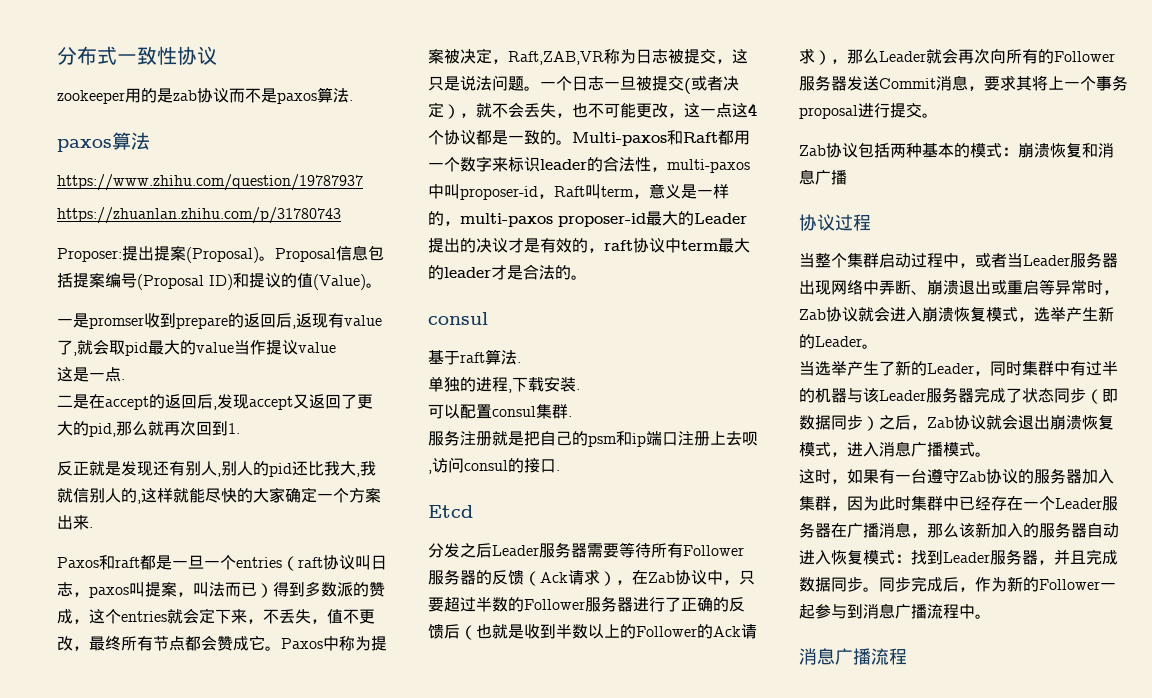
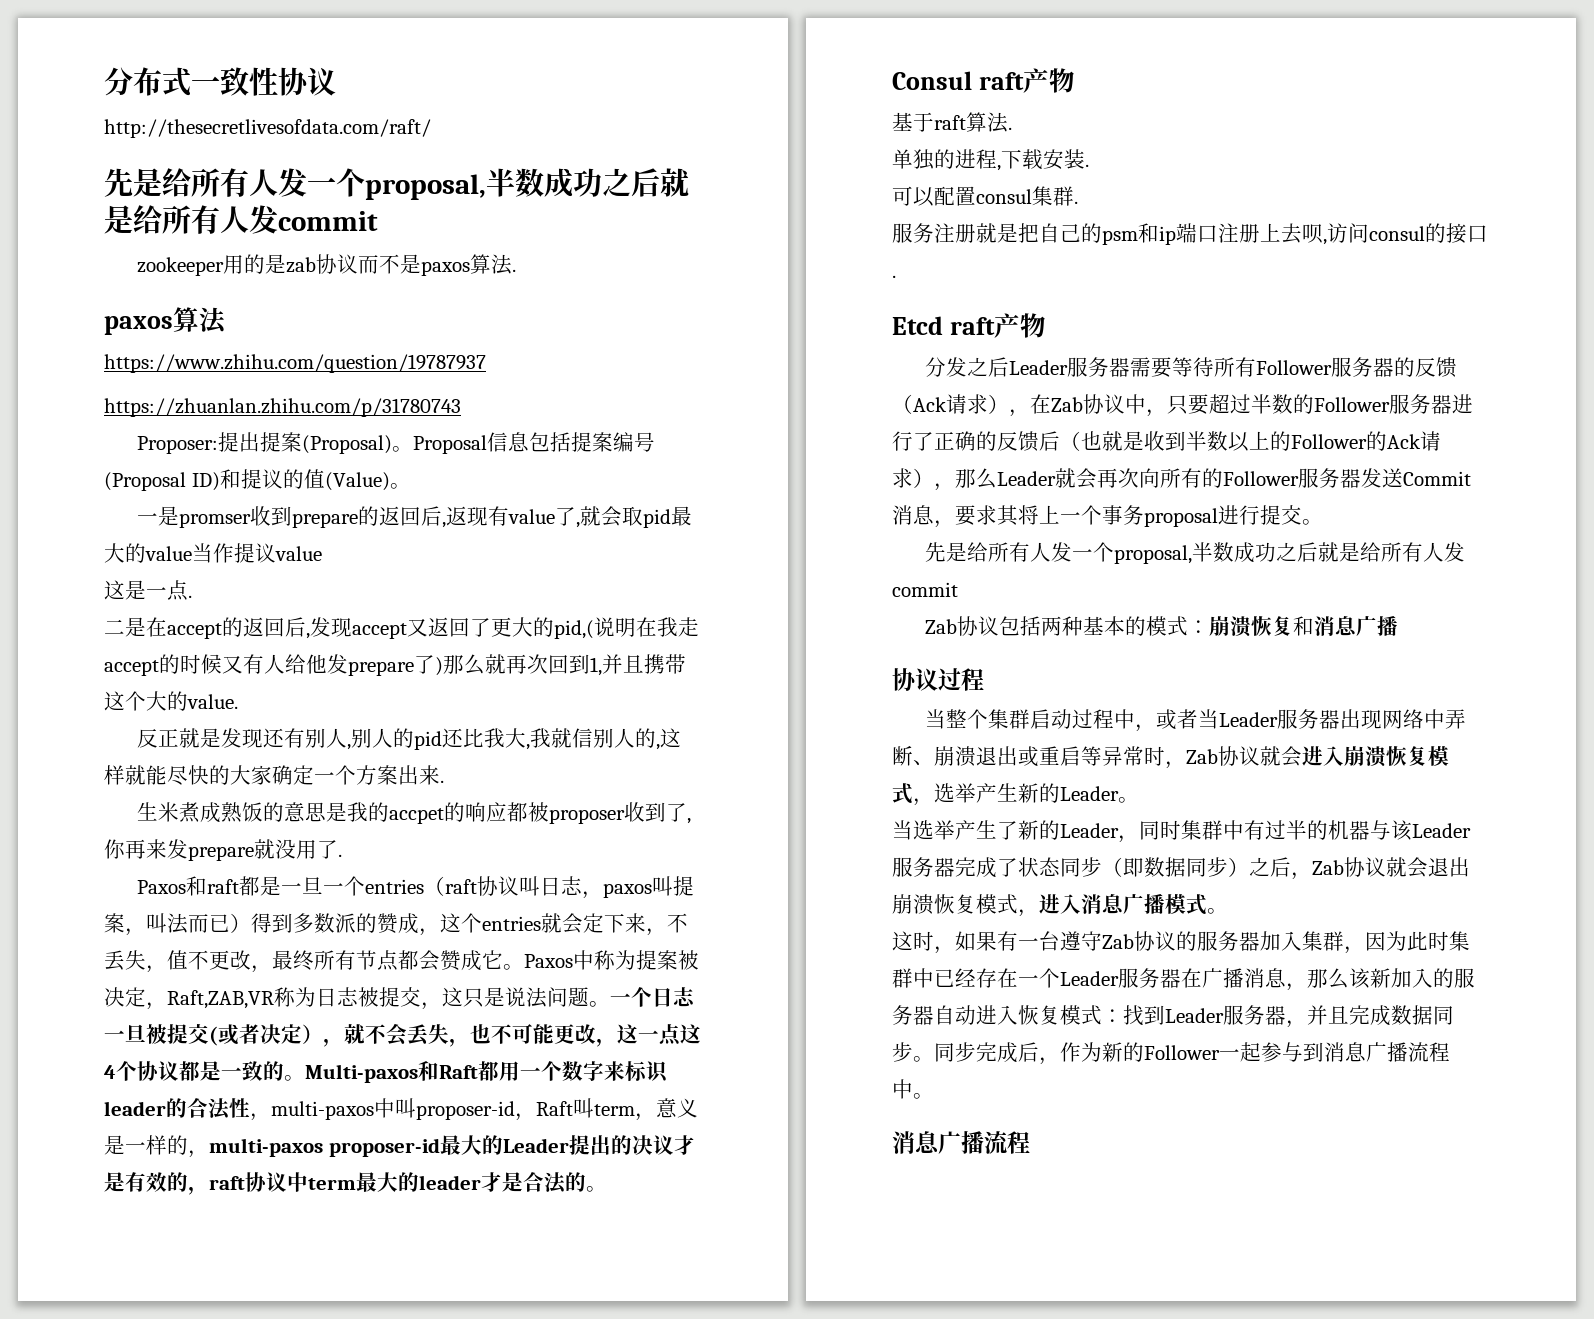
+ http://thesecretlivesofdata.com/raft/
+ 先是给所有人发一个proposal,半数成功之后就是给所有人发commit
- 二是在accept的返回后,发现accept又返回了更大的pid,那么就再次回到1.
+ 二是在accept的返回后,发现accept又返回了更大的pid,(说明在我走accept的时候又有人给他发prepare了)那么就再次回到1,并且携带这个大的value.
+ 生米煮成熟饭的意思是我的accpet的响应都被proposer收到了,你再来发prepare就没用了.
  Multi-paxos和Raft都用一个数字来标识leader的合法性，multi-paxos中叫proposer-id，Raft叫term，意义是一样的，multi-paxos proposer-id最大的Leader提出的决议才是有效的，raft协议中term最大的leader才是合法的。
- consul
+ Consul raft产物
- Etcd
+ Etcd raft产物
  分发之后Leader服务器需要等待所有Follower服务器的反馈（Ack请求），在Zab协议中，只要超过半数的Follower服务器进行了正确的反馈后（也就是收到半数以上的Follower的Ack请求），那么Leader就会再次向所有的Follower服务器发送Commit消息，要求其将上一个事务proposal进行提交。
+ 先是给所有人发一个proposal,半数成功之后就是给所有人发commit

